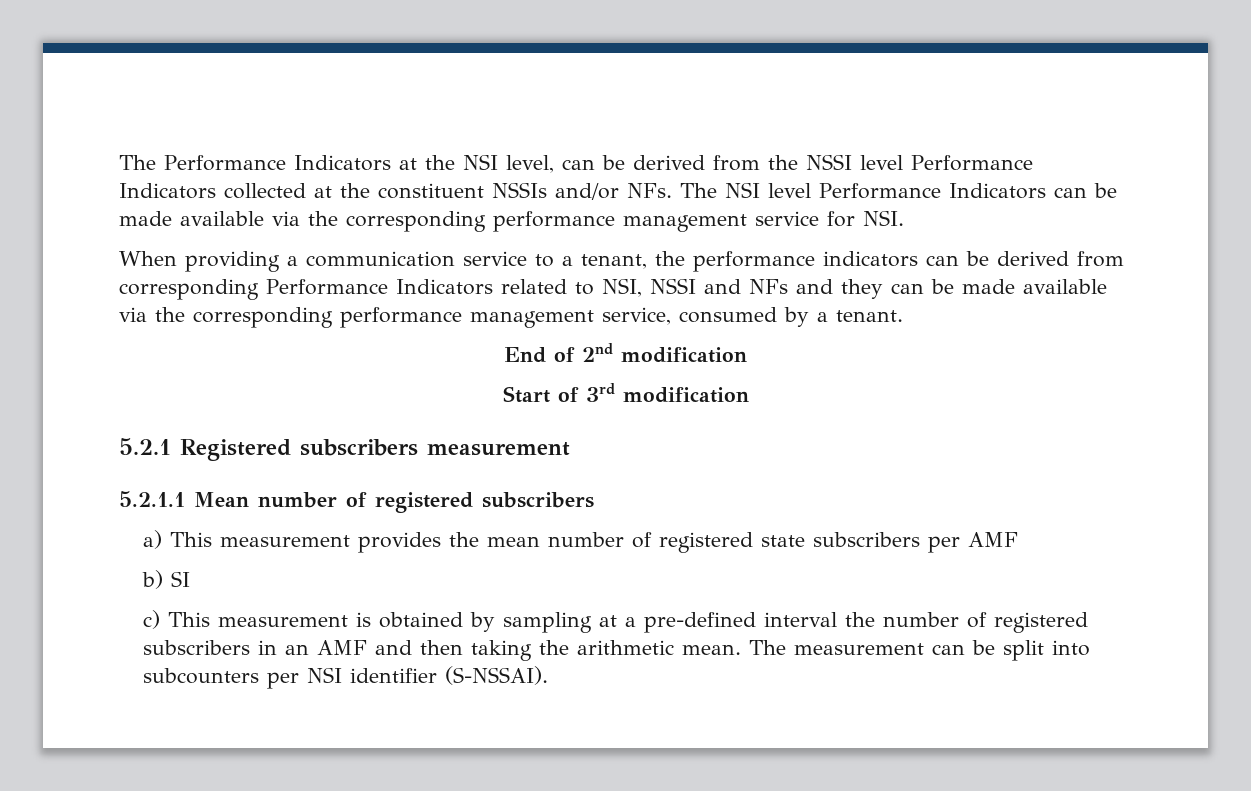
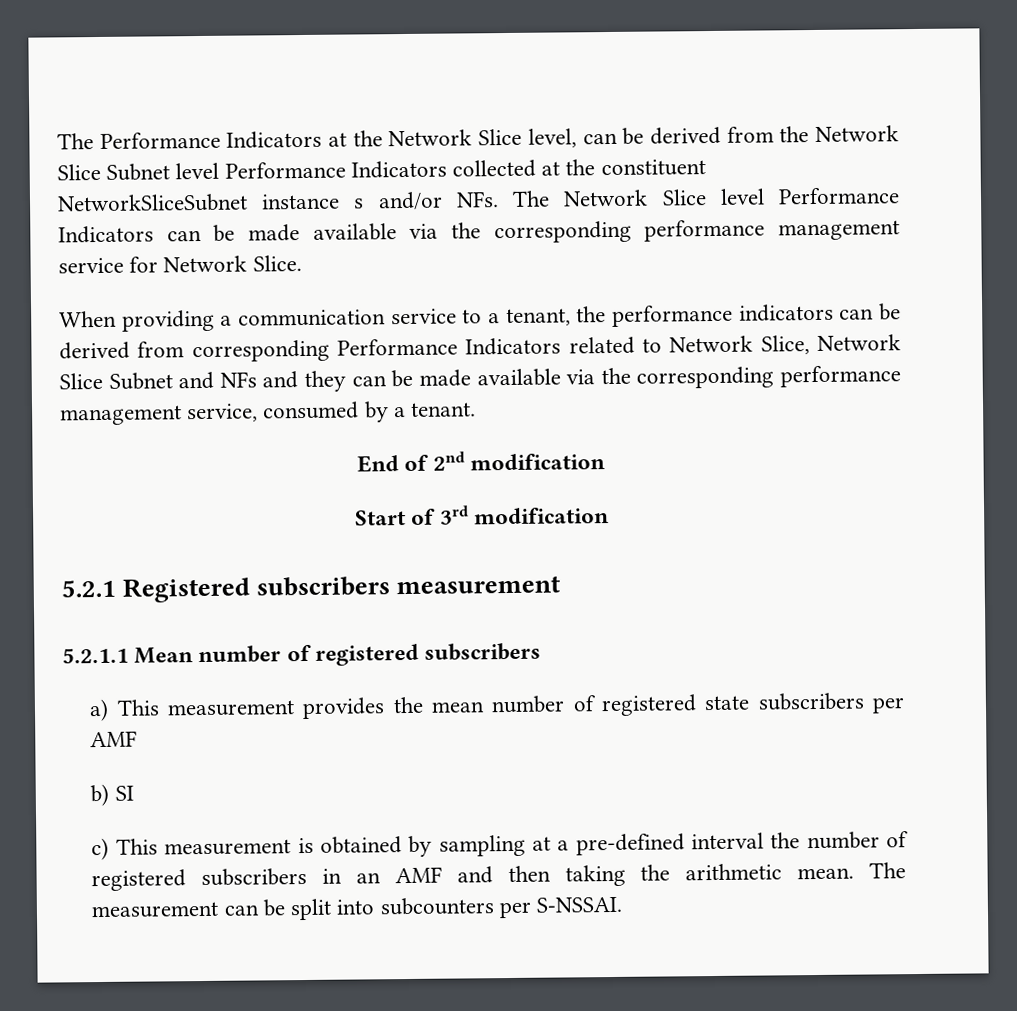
- The Performance Indicators at the NSI level, can be derived from the NSSI level Performance Indicators collected at the constituent NSSIs and/or NFs. The NSI level Performance Indicators can be made available via the corresponding performance management service for NSI.
+ The Performance Indicators at the Network Slice level, can be derived from the Network Slice Subnet level Performance Indicators collected at the constituent NetworkSliceSubnet instance s and/or NFs. The Network Slice level Performance Indicators can be made available via the corresponding performance management service for Network Slice.
- When providing a communication service to a tenant, the performance indicators can be derived from corresponding Performance Indicators related to NSI, NSSI and NFs and they can be made available via the corresponding performance management service, consumed by a tenant.
+ When providing a communication service to a tenant, the performance indicators can be derived from corresponding Performance Indicators related to Network Slice, Network Slice Subnet and NFs and they can be made available via the corresponding performance management service, consumed by a tenant.
- The measurement can be split into subcounters per NSI identifier (S-NSSAI).
+ The measurement can be split into subcounters per S-NSSAI.

